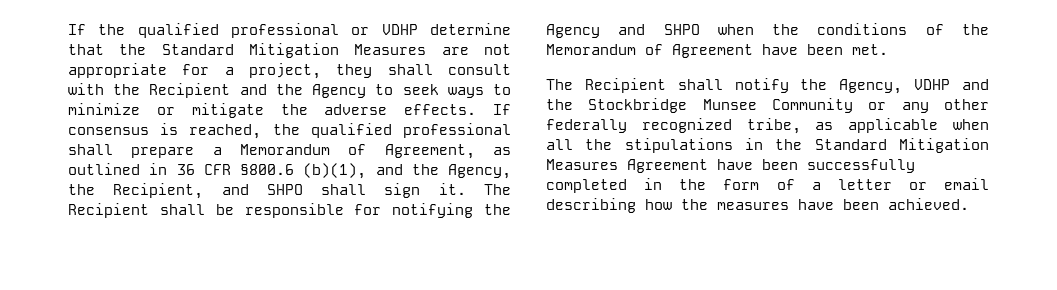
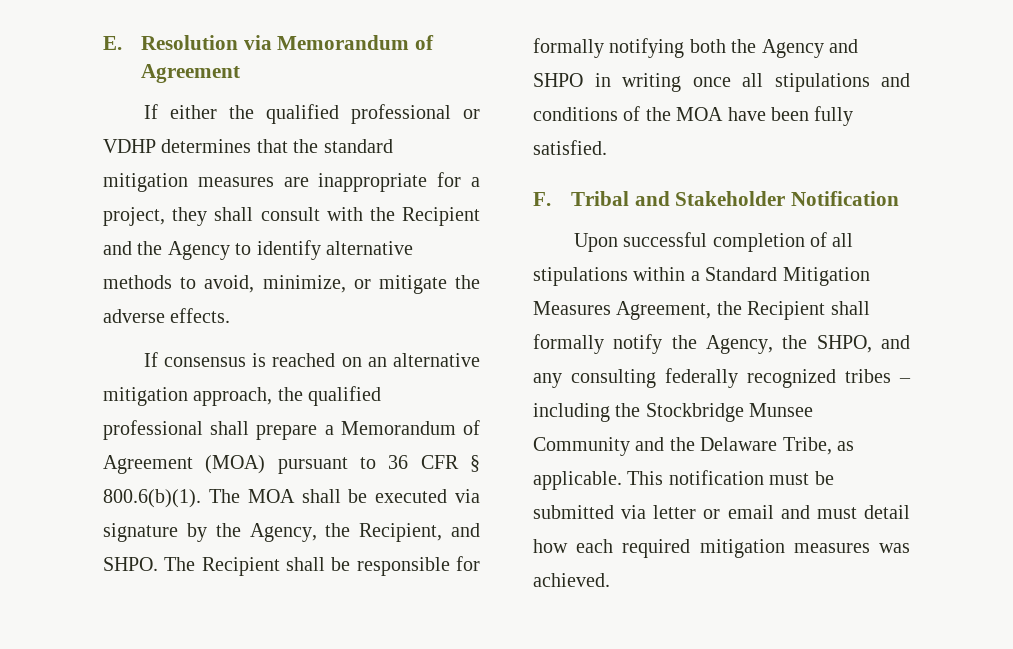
- If the qualified professional or VDHP determine that the Standard Mitigation Measures are not appropriate for a project, they shall consult with the Recipient and the Agency to seek ways to minimize or mitigate the adverse effects. If consensus is reached, the qualified professional shall prepare a Memorandum of Agreement, as outlined in 36 CFR §800.6 (b)(1), and the Agency, the Recipient, and SHPO shall sign it.
+ E. Resolution via Memorandum of Agreement
+ If either the qualified professional or VDHP determines that the standard mitigation measures are inappropriate for a project, they shall consult with the Recipient and the Agency to identify alternative methods to avoid, minimize, or mitigate the adverse effects.
+ If consensus is reached on an alternative mitigation approach, the qualified professional shall prepare a Memorandum of Agreement (MOA) pursuant to 36 CFR § 800.6(b)(1). The MOA shall be executed via signature by the Agency, the Recipient, and SHPO.
- The Recipient shall be responsible for notifying the Agency and SHPO when the conditions of the Memorandum of Agreement have been met.
- The Recipient shall notify the Agency, VDHP and the Stockbridge Munsee Community or any other federally recognized tribe, as applicable when all the stipulations in the Standard Mitigation Measures Agreement have been successfully completed in the form of a letter or email describing how the measures have been achieved.
+ The Recipient shall be responsible for formally notifying both the Agency and SHPO in writing once all stipulations and conditions of the MOA have been fully satisfied.
+ F. Tribal and Stakeholder Notification
+ Upon successful completion of all stipulations within a Standard Mitigation Measures Agreement, the Recipient shall formally notify the Agency, the SHPO, and any consulting federally recognized tribes – including the Stockbridge Munsee Community and the Delaware Tribe, as applicable. This notification must be submitted via letter or email and must detail how each required mitigation measures was achieved.

